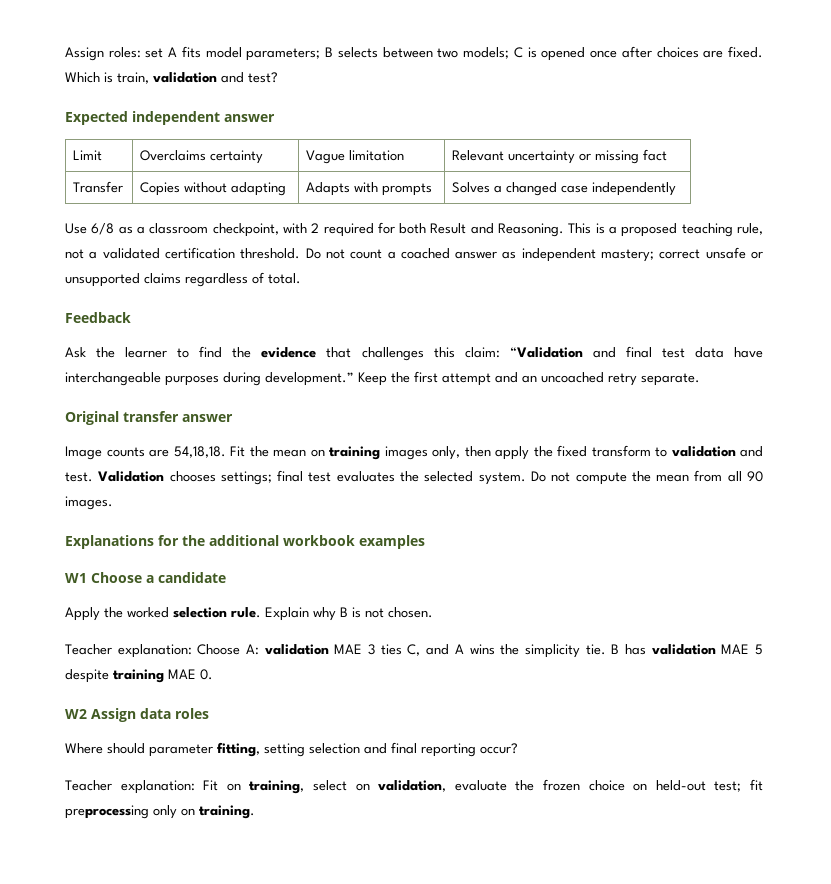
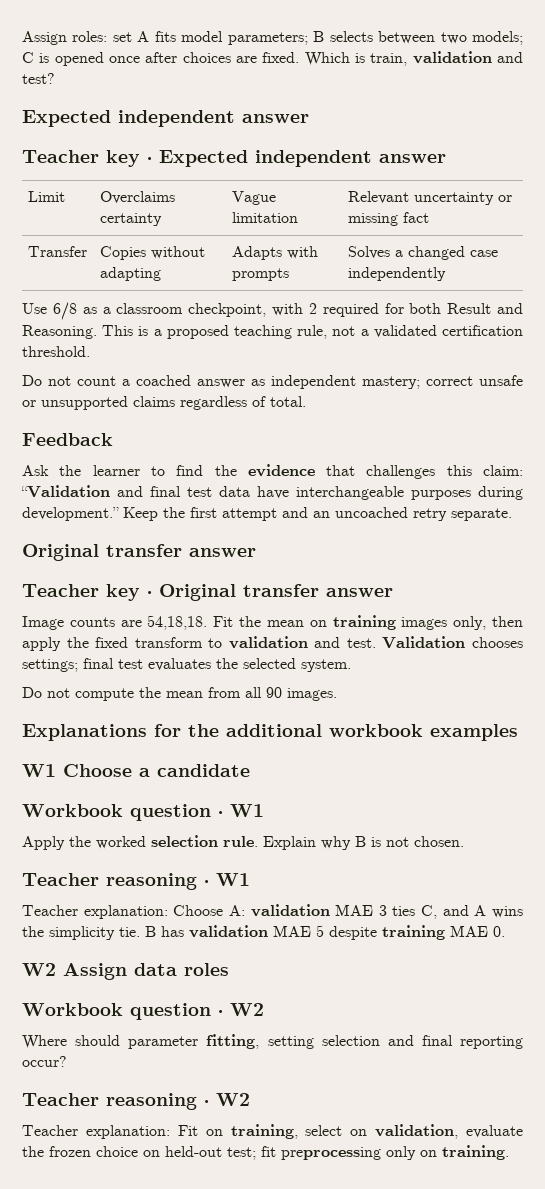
+ Teacher key · Expected independent answer
- This is a proposed teaching rule, not a validated certification threshold. Do not count a coached answer as independent mastery; correct unsafe or unsupported claims regardless of total.
+ This is a proposed teaching rule, not a validated certification threshold.
+ Do not count a coached answer as independent mastery; correct unsafe or unsupported claims regardless of total.
+ Teacher key · Original transfer answer
- Validation chooses settings; final test evaluates the selected system. Do not compute the mean from all 90 images.
+ Validation chooses settings; final test evaluates the selected system.
+ Do not compute the mean from all 90 images.
+ Workbook question · W1
+ Teacher reasoning · W1
+ Workbook question · W2
+ Teacher reasoning · W2

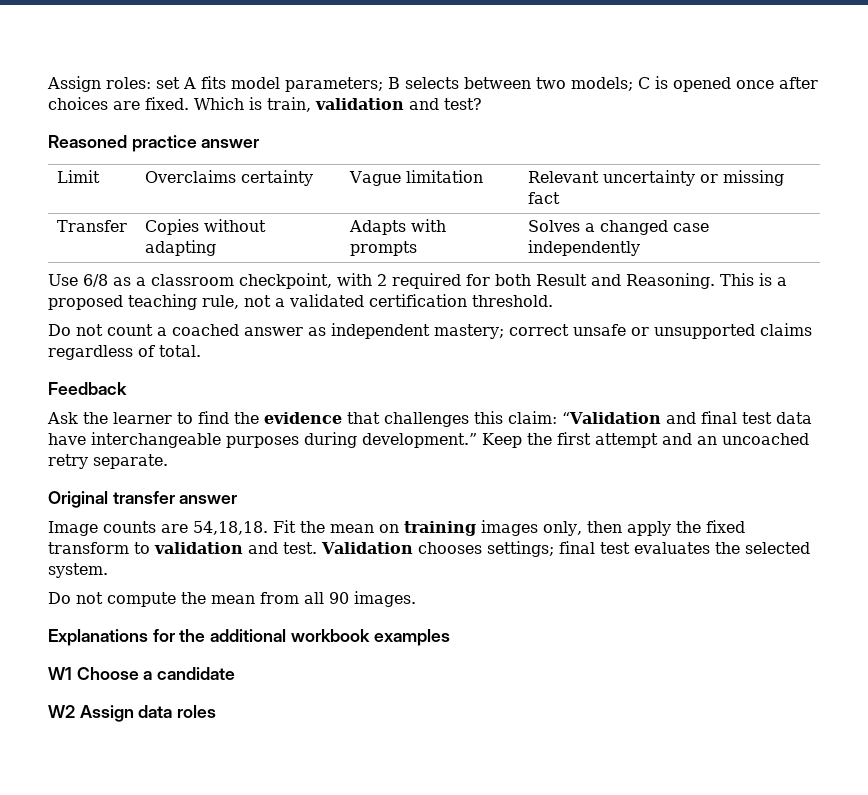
  Which is train, validation and test?
- Expected independent answer
- Teacher key · Expected independent answer
+ Reasoned practice answer
- Teacher key · Original transfer answer
- Workbook question · W1
- Apply the worked selection rule. Explain why B is not chosen.
- Teacher reasoning · W1
- Teacher explanation: Choose A: validation MAE 3 ties C, and A wins the simplicity tie. B has validation MAE 5 despite training MAE 0.
  W2 Assign data roles
- Workbook question · W2
- Where should parameter fitting, setting selection and final reporting occur?
- Teacher reasoning · W2
- Teacher explanation: Fit on training, select on validation, evaluate the frozen choice on held-out test; fit preprocessing only on training.

